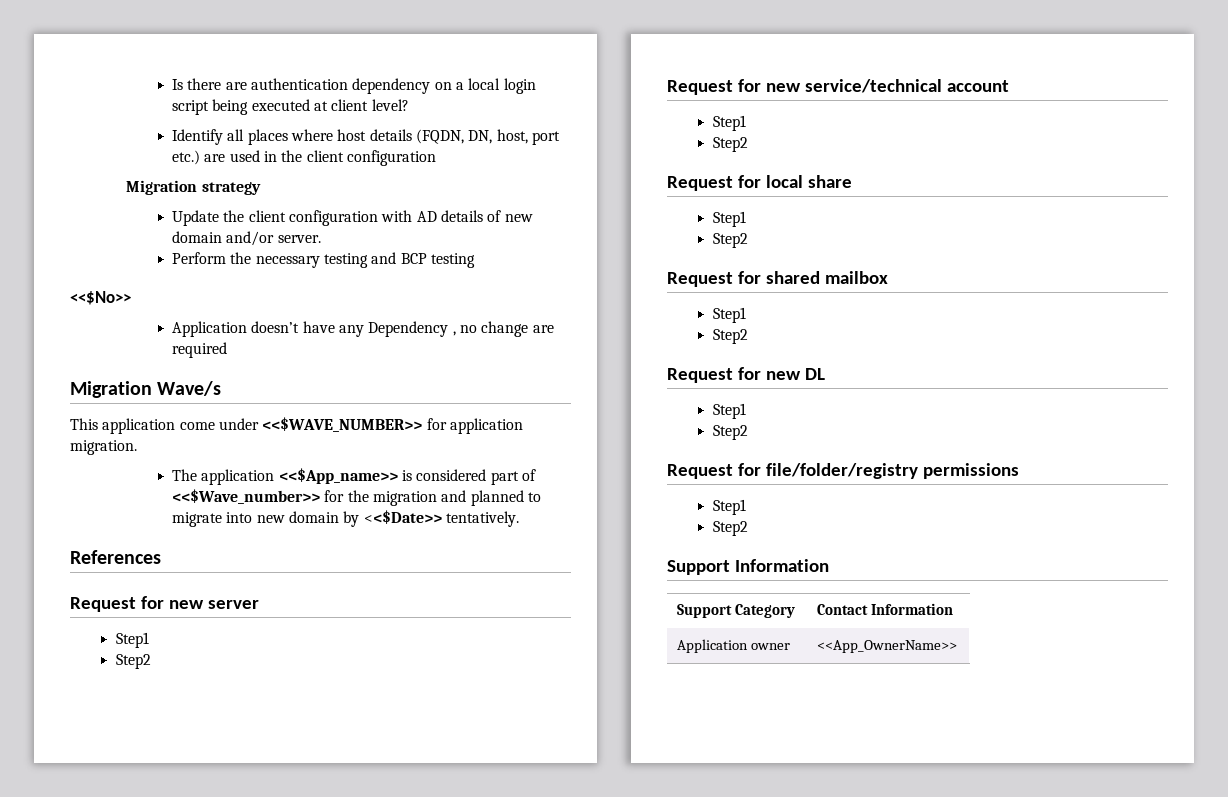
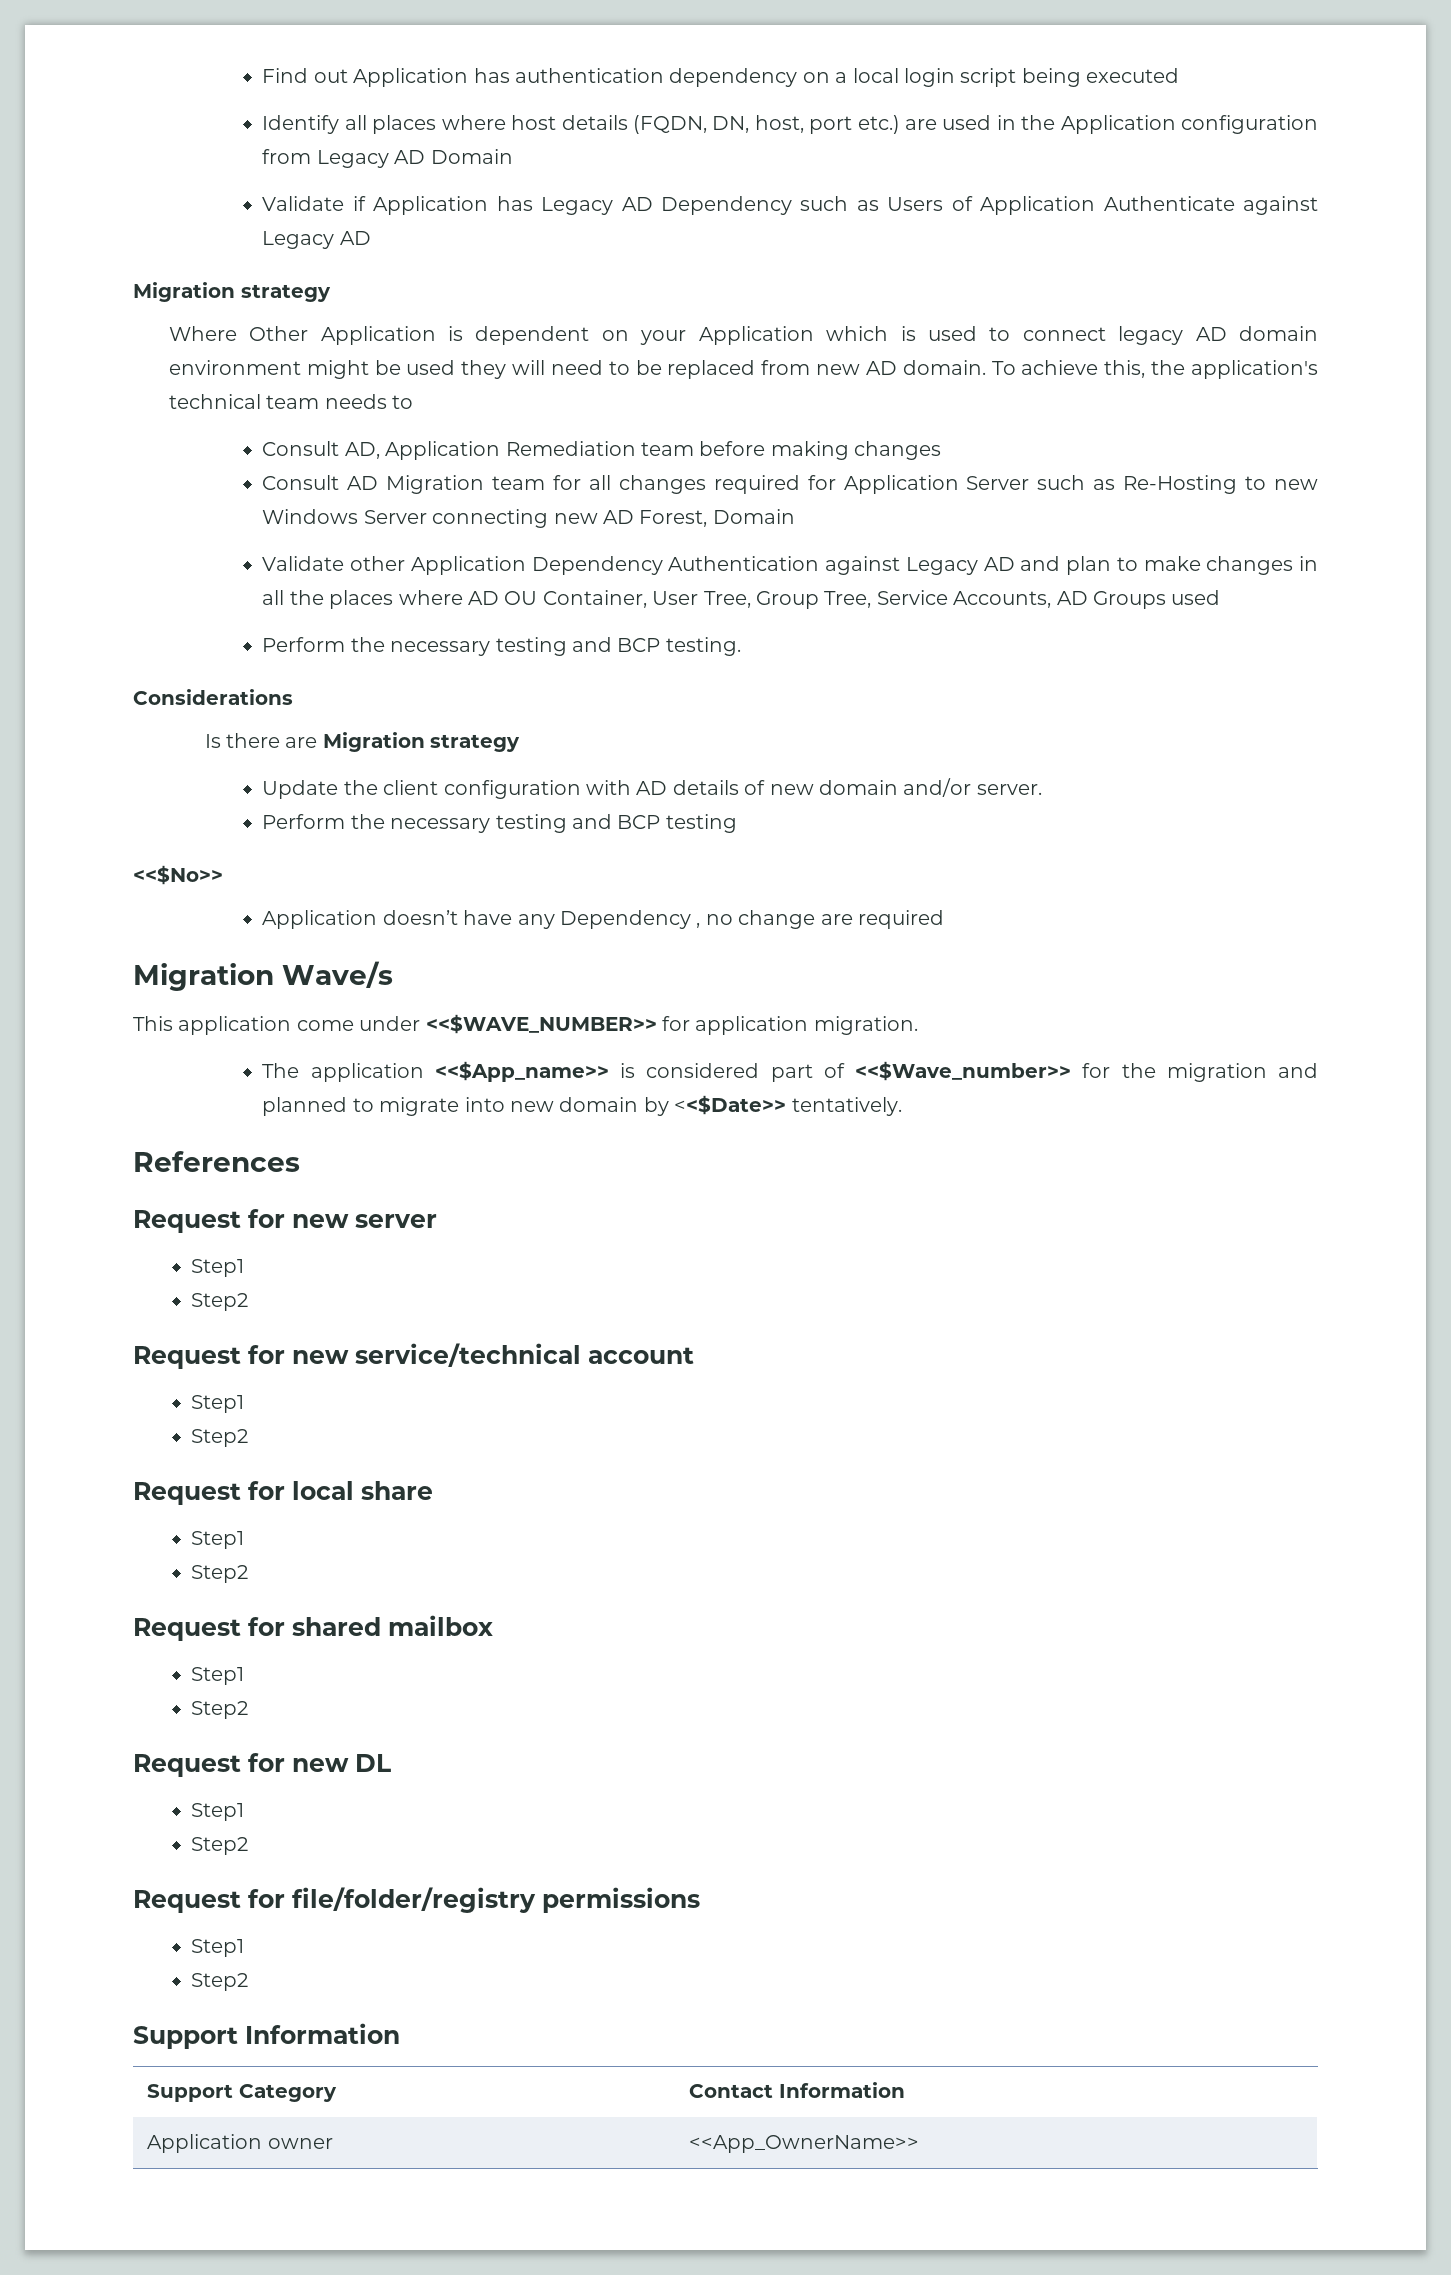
- Is there are authentication dependency on a local login script being executed at client level?
+ Find out Application has authentication dependency on a local login script being executed
- Identify all places where host details (FQDN, DN, host, port etc.) are used in the client configuration
+ Identify all places where host details (FQDN, DN, host, port etc.) are used in the Application configuration from Legacy AD Domain
+ Validate if Application has Legacy AD Dependency such as Users of Application Authenticate against Legacy AD
  Migration strategy
+ Where Other Application is dependent on your Application which is used to connect legacy AD domain environment might be used they will need to be replaced from new AD domain. To achieve this, the application's technical team needs to
+ Consult AD, Application Remediation team before making changes
+ Consult AD Migration team for all changes required for Application Server such as Re-Hosting to new Windows Server connecting new AD Forest, Domain
+ Validate other Application Dependency Authentication against Legacy AD and plan to make changes in all the places where AD OU Container, User Tree, Group Tree, Service Accounts, AD Groups used
+ Perform the necessary testing and BCP testing.
+ Considerations
+ Is there are Migration strategy

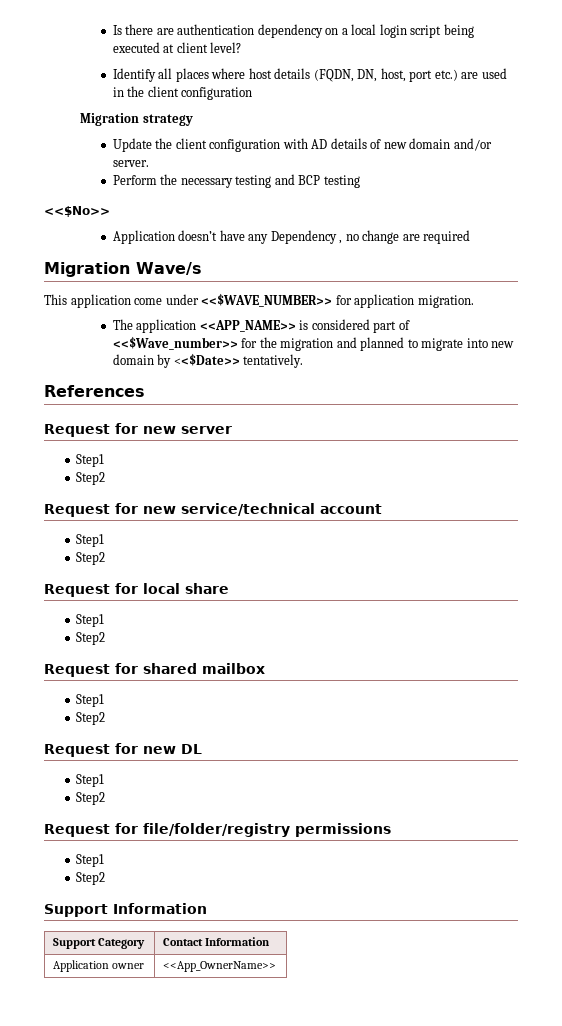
- Find out Application has authentication dependency on a local login script being executed
+ Is there are authentication dependency on a local login script being executed at client level?
- Identify all places where host details (FQDN, DN, host, port etc.) are used in the Application configuration from Legacy AD Domain
- Validate if Application has Legacy AD Dependency such as Users of Application Authenticate against Legacy AD
+ Identify all places where host details (FQDN, DN, host, port etc.) are used in the client configuration
  Migration strategy
- Where Other Application is dependent on your Application which is used to connect legacy AD domain environment might be used they will need to be replaced from new AD domain. To achieve this, the application's technical team needs to
- Consult AD, Application Remediation team before making changes
- Consult AD Migration team for all changes required for Application Server such as Re-Hosting to new Windows Server connecting new AD Forest, Domain
- Validate other Application Dependency Authentication against Legacy AD and plan to make changes in all the places where AD OU Container, User Tree, Group Tree, Service Accounts, AD Groups used
- Perform the necessary testing and BCP testing.
- Considerations
- Is there are Migration strategy
- The application <<$App_name>> is considered part of <<$Wave_number>> for the migration and planned to migrate into new domain by <<$Date>> tentatively.
+ The application <<APP_NAME>> is considered part of <<$Wave_number>> for the migration and planned to migrate into new domain by <<$Date>> tentatively.

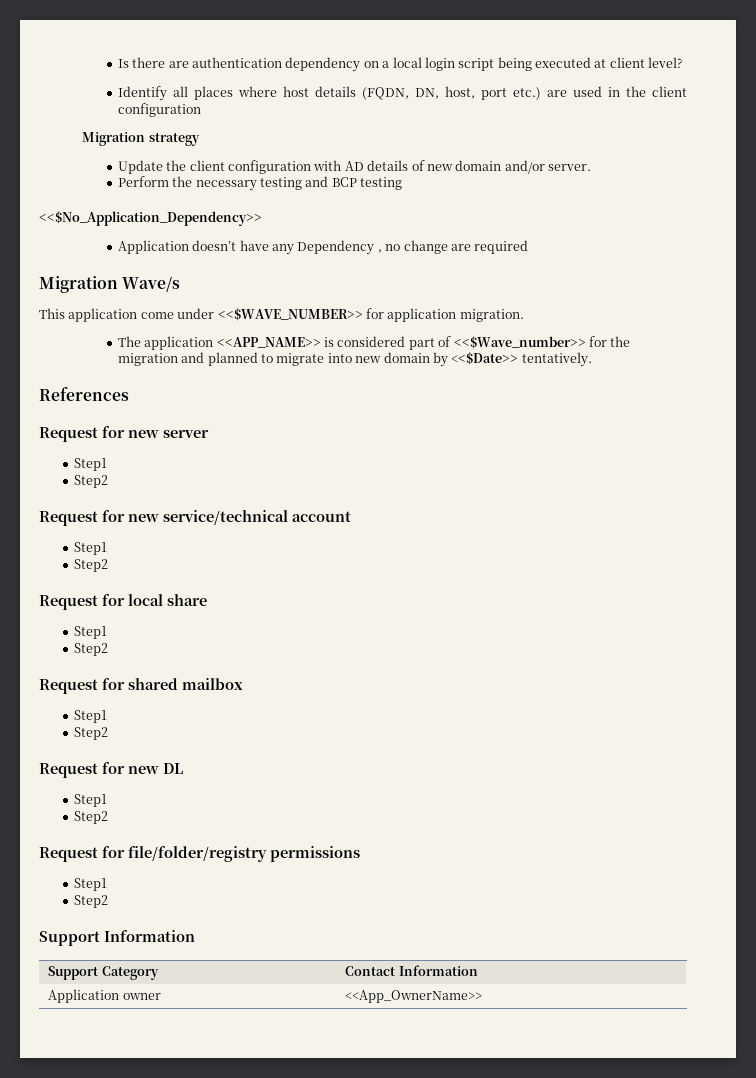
- <<$No>>
+ <<$No_Application_Dependency>>

